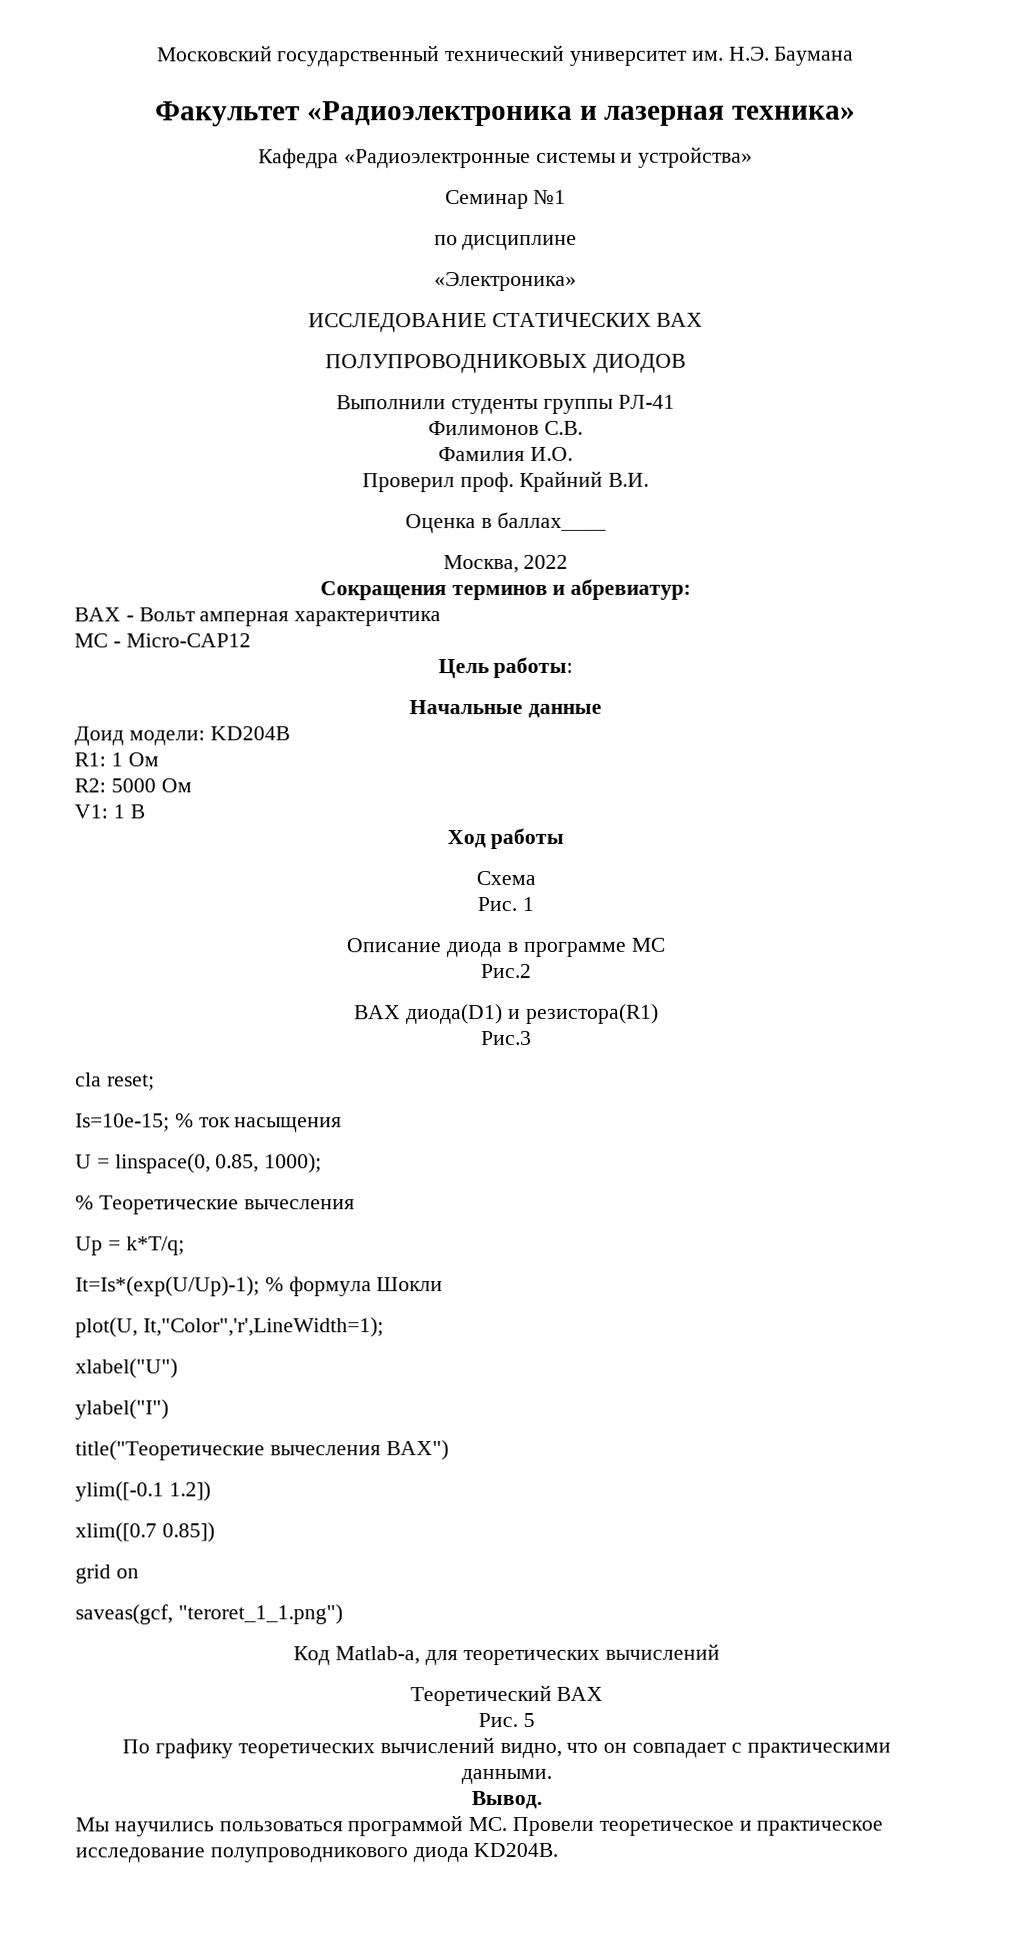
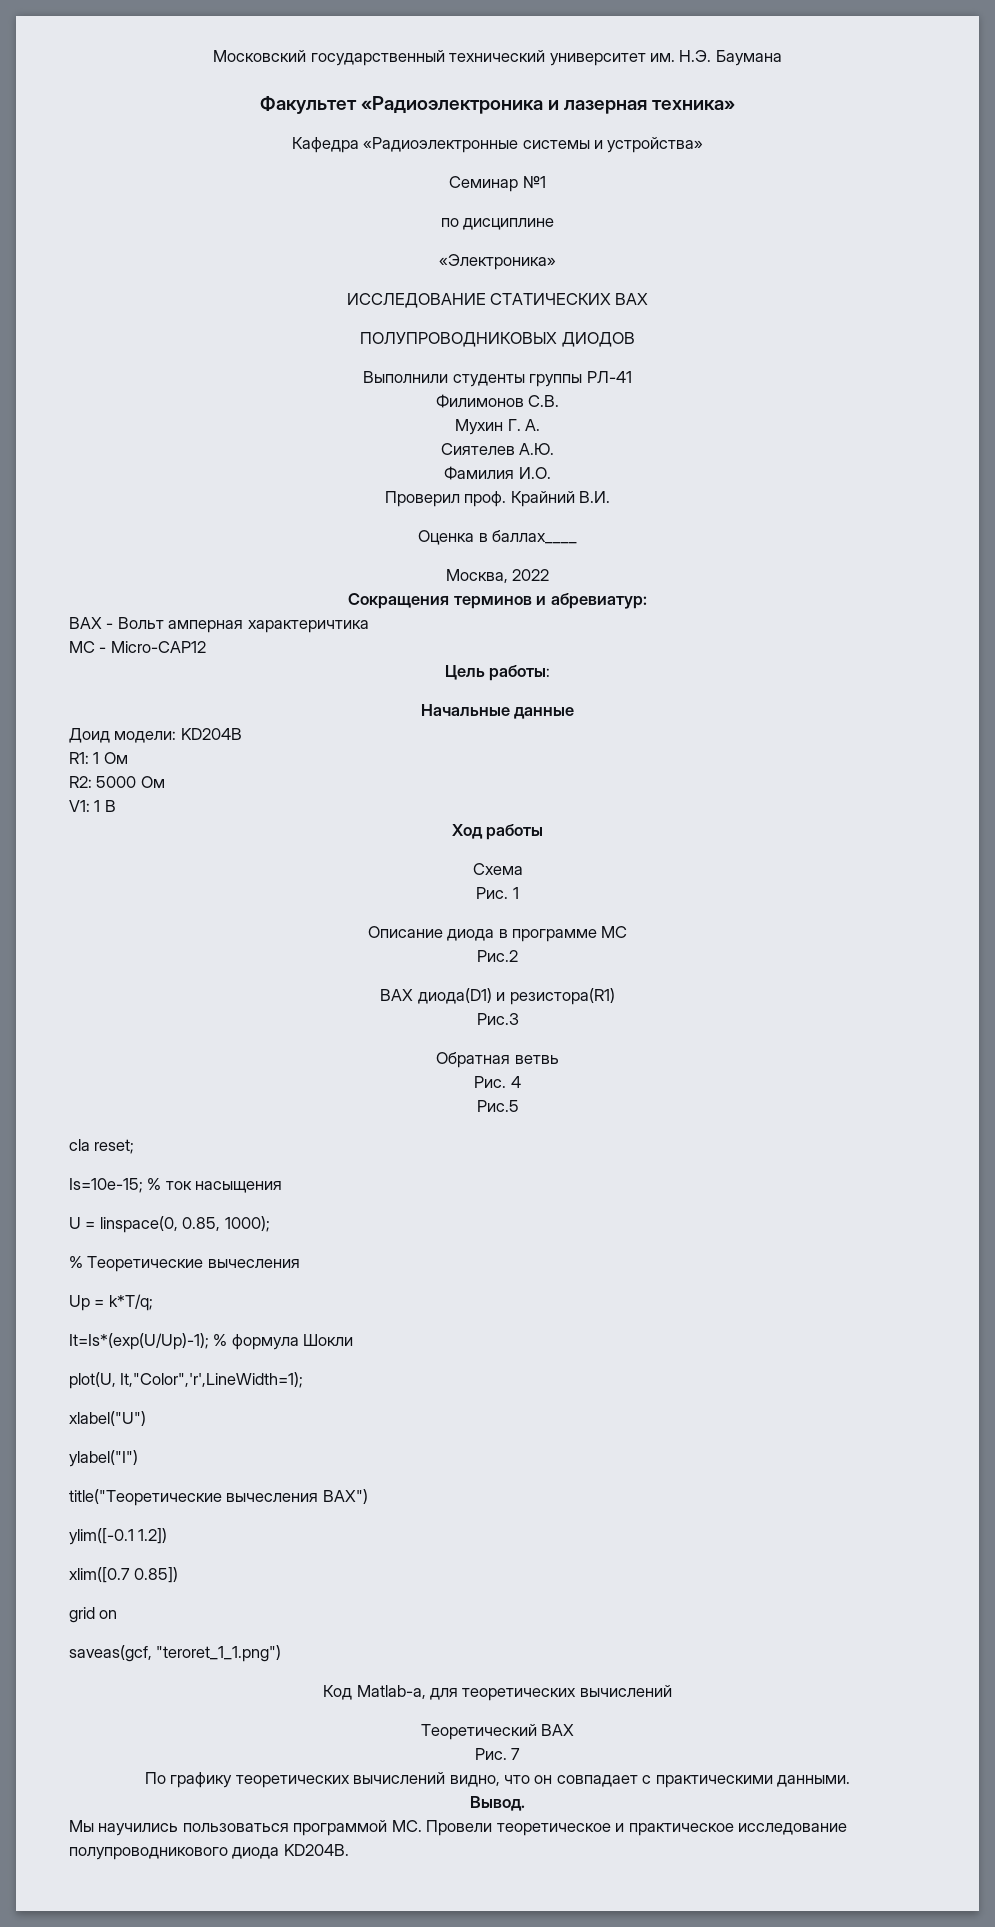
+ Мухин Г. А.
+ Сиятелев А.Ю.
+ Обратная ветвь
+ Рис. 4
+ Рис.5
- Рис. 5
+ Рис. 7

